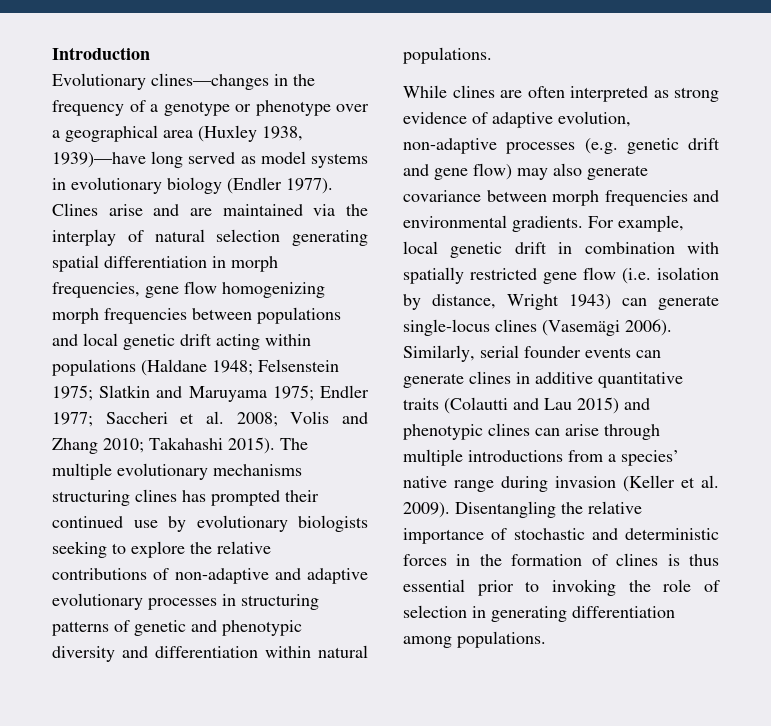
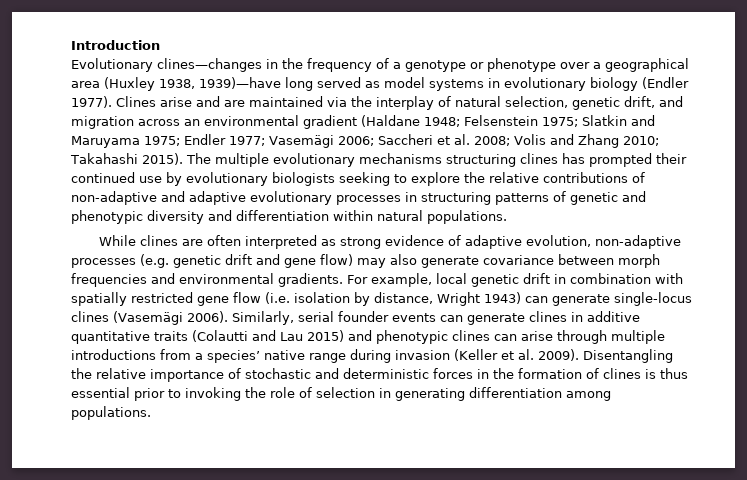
- Clines arise and are maintained via the interplay of natural selection generating spatial differentiation in morph frequencies, gene flow homogenizing morph frequencies between populations and local genetic drift acting within populations (Haldane 1948; Felsenstein 1975; Slatkin and Maruyama 1975; Endler 1977; Saccheri et al. 2008; Volis and Zhang 2010; Takahashi 2015).
+ Clines arise and are maintained via the interplay of natural selection, genetic drift, and migration across an environmental gradient (Haldane 1948; Felsenstein 1975; Slatkin and Maruyama 1975; Endler 1977; Vasemägi 2006; Saccheri et al. 2008; Volis and Zhang 2010; Takahashi 2015).

